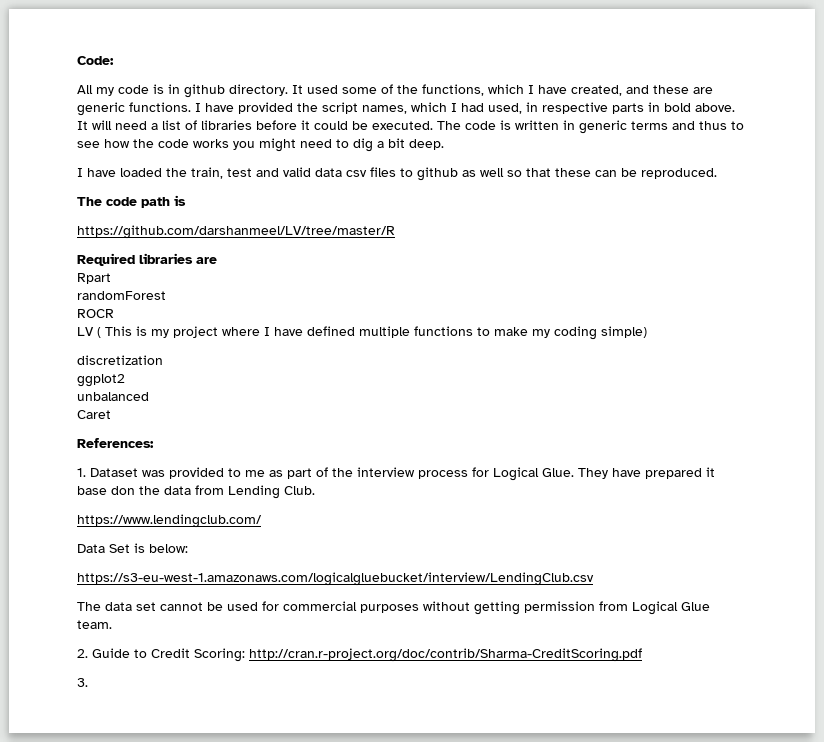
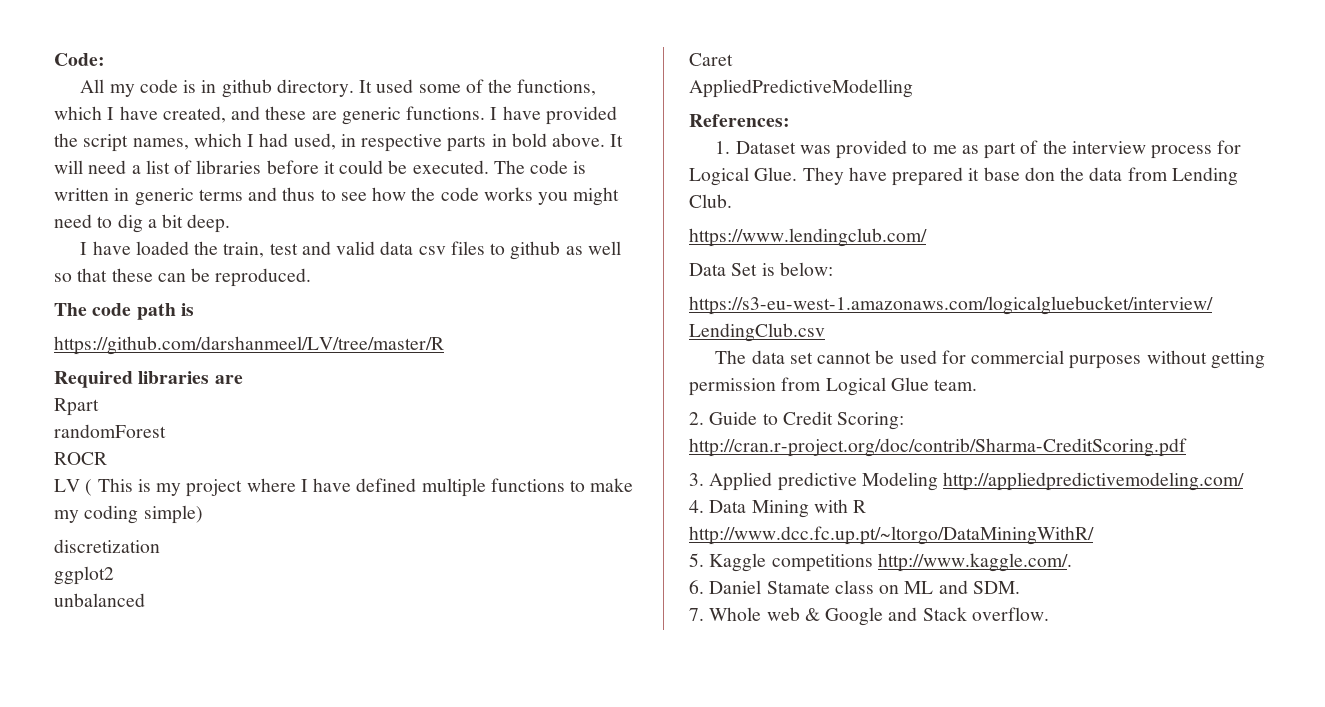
+ AppliedPredictiveModelling
- 3.
+ 3. Applied predictive Modeling http://appliedpredictivemodeling.com/
+ 4. Data Mining with R http://www.dcc.fc.up.pt/~ltorgo/DataMiningWithR/
+ 5. Kaggle competitions http://www.kaggle.com/.
+ 6. Daniel Stamate class on ML and SDM.
+ 7. Whole web & Google and Stack overflow.

